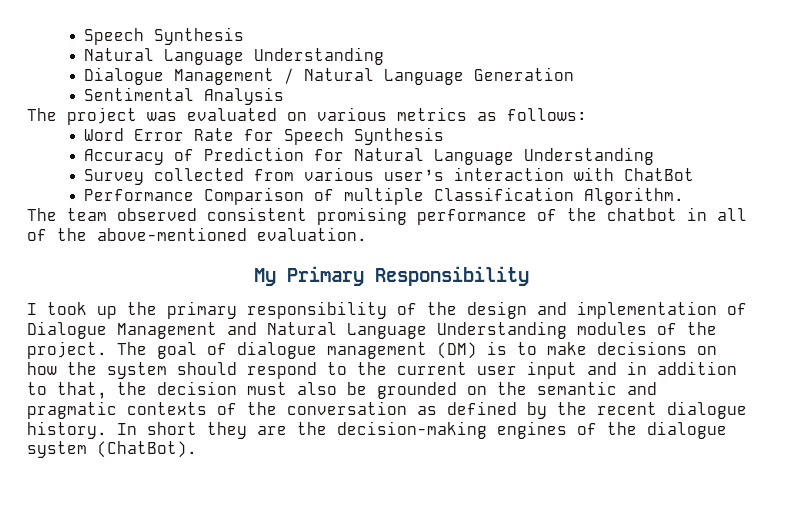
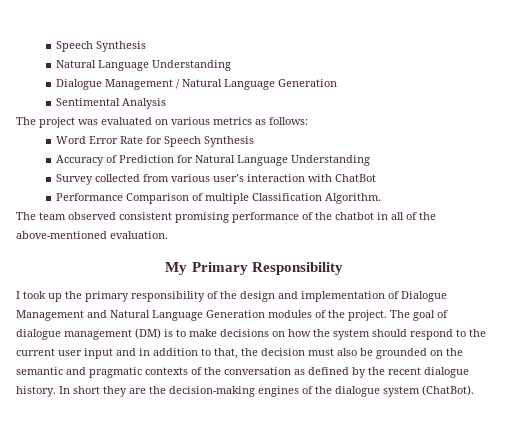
- I took up the primary responsibility of the design and implementation of Dialogue Management and Natural Language Understanding modules of the project.
+ I took up the primary responsibility of the design and implementation of Dialogue Management and Natural Language Generation modules of the project.

